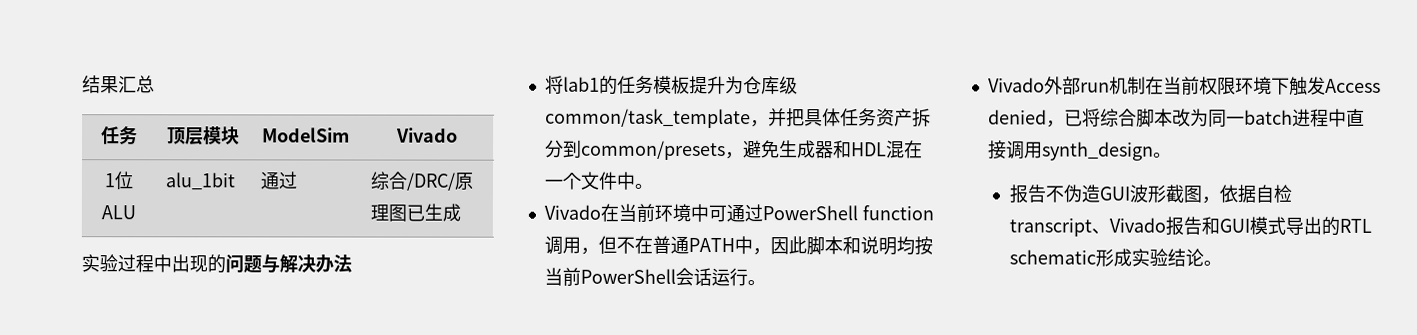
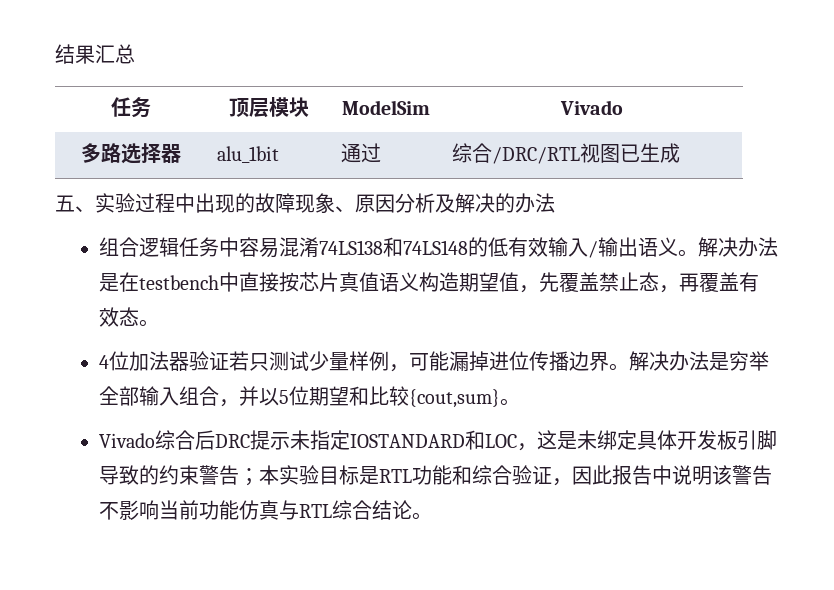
- 1位ALU | alu_1bit | 通过 | 综合/DRC/原理图已生成
+ 多路选择器 | alu_1bit | 通过 | 综合/DRC/RTL视图已生成
- 实验过程中出现的问题与解决办法
- 将lab1的任务模板提升为仓库级common/task_template，并把具体任务资产拆分到common/presets，避免生成器和HDL混在一个文件中。
- Vivado在当前环境中可通过PowerShell function调用，但不在普通PATH中，因此脚本和说明均按当前PowerShell会话运行。
- Vivado外部run机制在当前权限环境下触发Access denied，已将综合脚本改为同一batch进程中直接调用synth_design。
- 报告不伪造GUI波形截图，依据自检transcript、Vivado报告和GUI模式导出的RTL schematic形成实验结论。
+ 五、实验过程中出现的故障现象、原因分析及解决的办法
+ 组合逻辑任务中容易混淆74LS138和74LS148的低有效输入/输出语义。解决办法是在testbench中直接按芯片真值语义构造期望值，先覆盖禁止态，再覆盖有效态。
+ 4位加法器验证若只测试少量样例，可能漏掉进位传播边界。解决办法是穷举全部输入组合，并以5位期望和比较{cout,sum}。
+ Vivado综合后DRC提示未指定IOSTANDARD和LOC，这是未绑定具体开发板引脚导致的约束警告；本实验目标是RTL功能和综合验证，因此报告中说明该警告不影响当前功能仿真与RTL综合结论。

